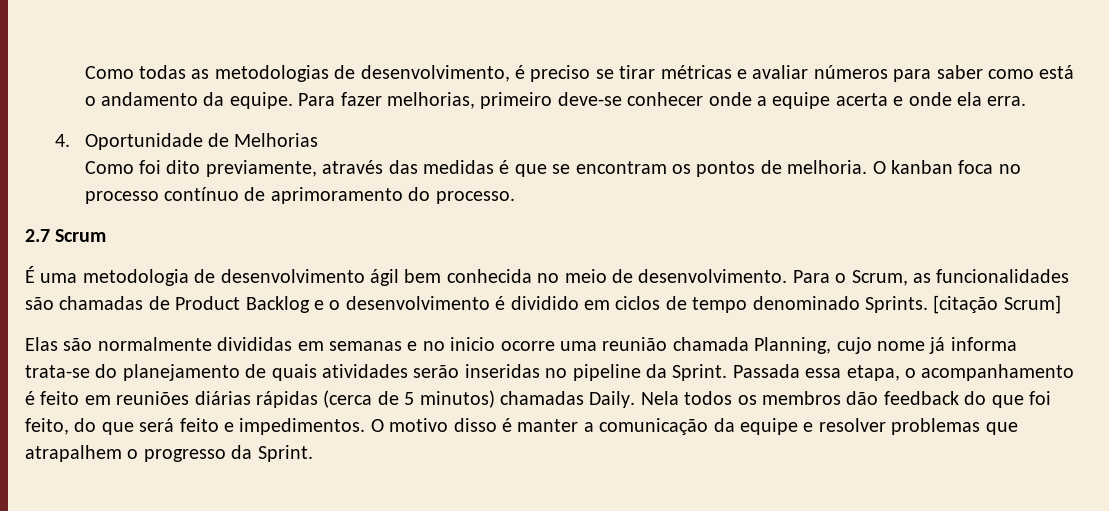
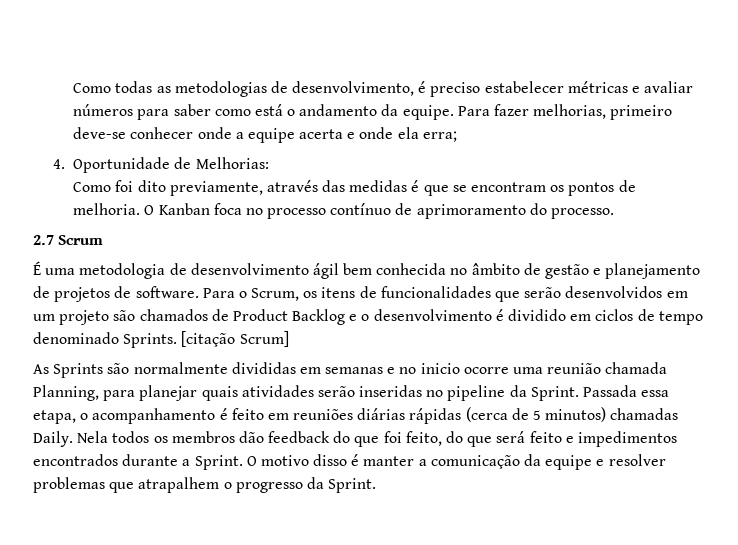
- Como todas as metodologias de desenvolvimento, é preciso se tirar métricas e avaliar números para saber como está o andamento da equipe.
+ Como todas as metodologias de desenvolvimento, é preciso estabelecer métricas e avaliar números para saber como está o andamento da equipe.
- Para fazer melhorias, primeiro deve-se conhecer onde a equipe acerta e onde ela erra.
+ Para fazer melhorias, primeiro deve-se conhecer onde a equipe acerta e onde ela erra;
- 4. Oportunidade de Melhorias
+ 4. Oportunidade de Melhorias:
- O kanban foca no processo contínuo de aprimoramento do processo.
+ O Kanban foca no processo contínuo de aprimoramento do processo.
- É uma metodologia de desenvolvimento ágil bem conhecida no meio de desenvolvimento. Para o Scrum, as funcionalidades são chamadas de Product Backlog e o desenvolvimento é dividido em ciclos de tempo denominado Sprints.
+ É uma metodologia de desenvolvimento ágil bem conhecida no âmbito de gestão e planejamento de projetos de software. Para o Scrum, os itens de funcionalidades que serão desenvolvidos em um projeto são chamados de Product Backlog e o desenvolvimento é dividido em ciclos de tempo denominado Sprints.
- Elas são normalmente divididas em semanas e no inicio ocorre uma reunião chamada Planning, cujo nome já informa trata-se do planejamento de quais atividades serão inseridas no pipeline da Sprint.
+ As Sprints são normalmente divididas em semanas e no inicio ocorre uma reunião chamada Planning, para planejar quais atividades serão inseridas no pipeline da Sprint.
- Nela todos os membros dão feedback do que foi feito, do que será feito e impedimentos.
+ Nela todos os membros dão feedback do que foi feito, do que será feito e impedimentos encontrados durante a Sprint.

